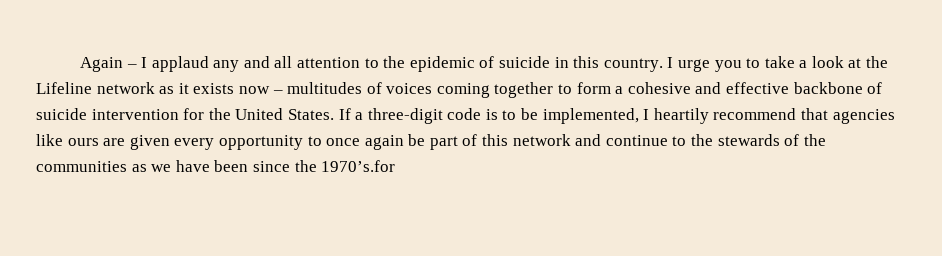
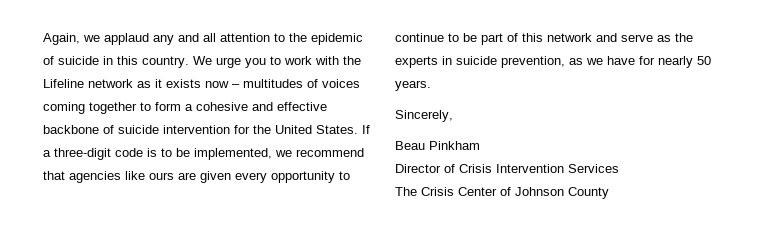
- Again – I applaud any and all attention to the epidemic of suicide in this country.
+ Again, we applaud any and all attention to the epidemic of suicide in this country.
- I urge you to take a look at the Lifeline network as it exists now – multitudes of voices coming together to form a cohesive and effective backbone of suicide intervention for the United States.
+ We urge you to work with the Lifeline network as it exists now – multitudes of voices coming together to form a cohesive and effective backbone of suicide intervention for the United States.
- If a three-digit code is to be implemented, I heartily recommend that agencies like ours are given every opportunity to once again be part of this network and continue to the stewards of the communities as we have been since the 1970’s.for
+ If a three-digit code is to be implemented, we recommend that agencies like ours are given every opportunity to continue to be part of this network and serve as the experts in suicide prevention, as we have for nearly 50 years.
+ Sincerely,
+ Beau Pinkham
+ Director of Crisis Intervention Services
+ The Crisis Center of Johnson County

